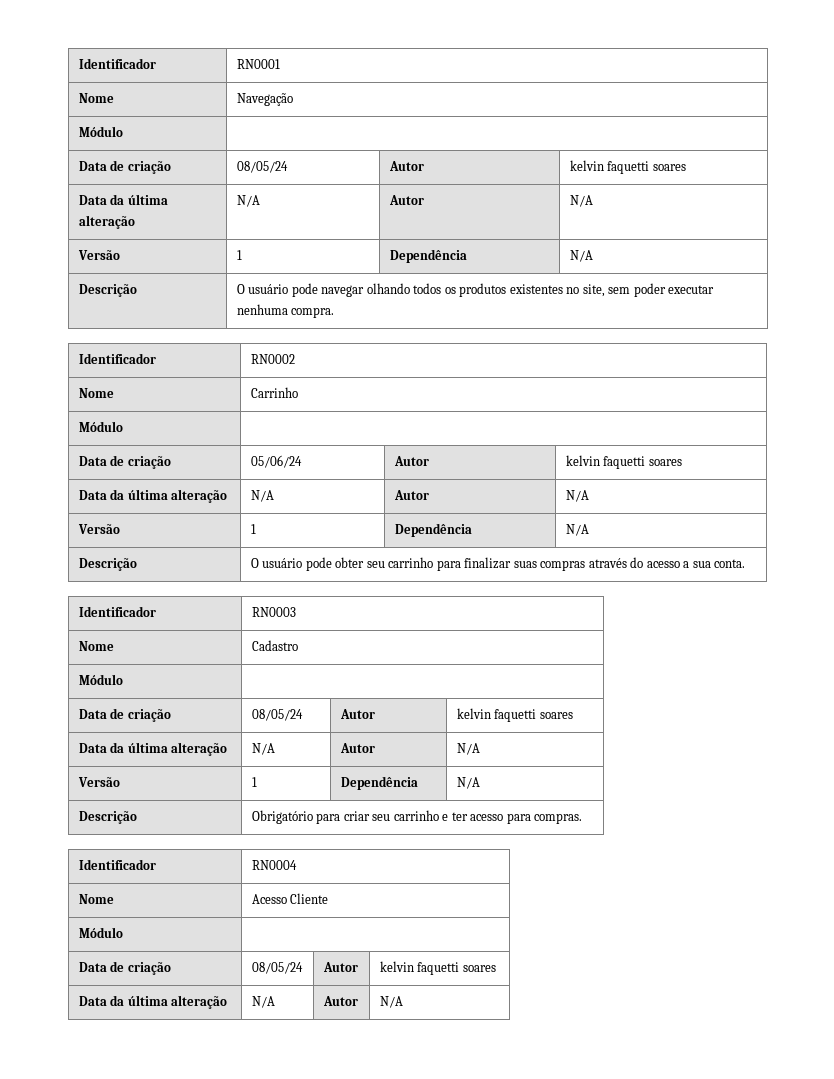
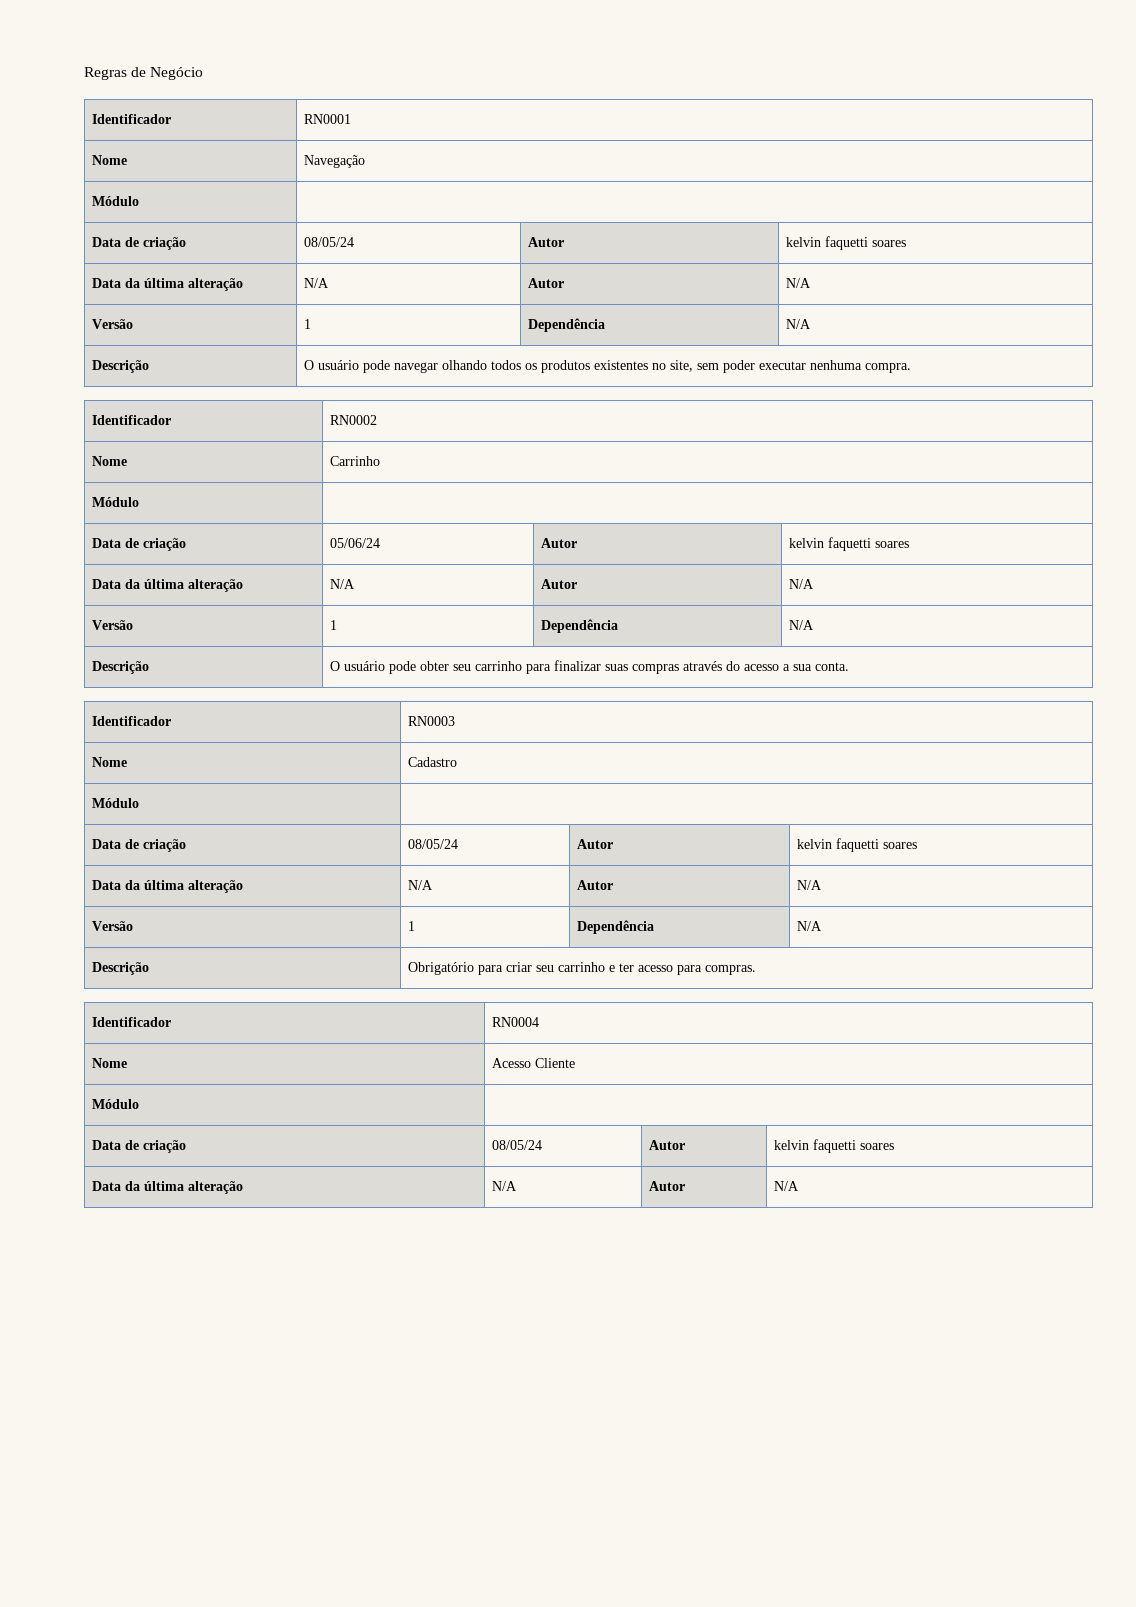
+ Regras de Negócio

